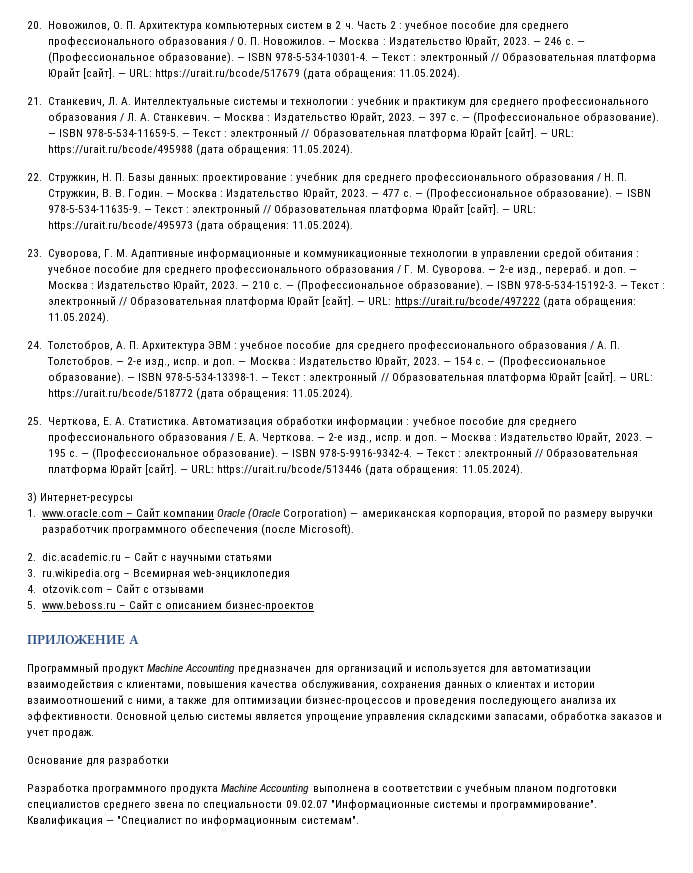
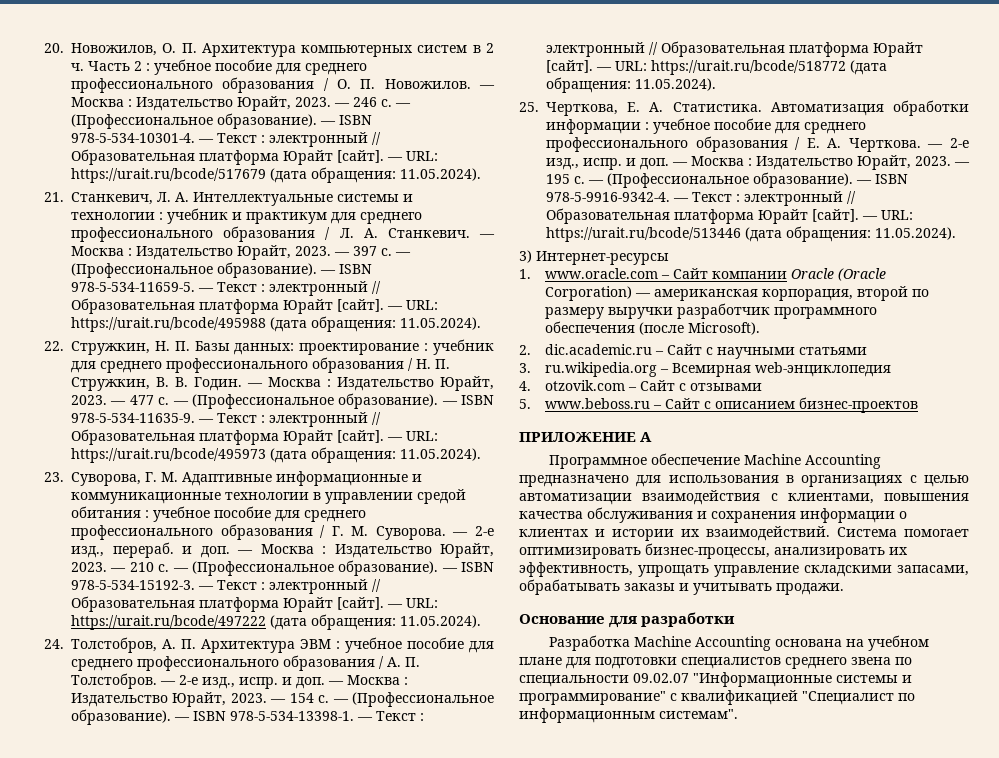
- Программный продукт Machine Accounting предназначен для организаций и используется для автоматизации взаимодействия с клиентами, повышения качества обслуживания, сохранения данных о клиентах и истории взаимоотношений с ними, а также для оптимизации бизнес-процессов и проведения последующего анализа их эффективности. Основной целью системы является упрощение управления складскими запасами, обработка заказов и учет продаж.
+ Программное обеспечение Machine Accounting предназначено для использования в организациях с целью автоматизации взаимодействия с клиентами, повышения качества обслуживания и сохранения информации о клиентах и истории их взаимодействий. Система помогает оптимизировать бизнес-процессы, анализировать их эффективность, упрощать управление складскими запасами, обрабатывать заказы и учитывать продажи.
  Основание для разработки
- Разработка программного продукта Machine Accounting выполнена в соответствии с учебным планом подготовки специалистов среднего звена по специальности 09.02.07 "Информационные системы и программирование". Квалификация — "Специалист по информационным системам".
+ Разработка Machine Accounting основана на учебном плане для подготовки специалистов среднего звена по специальности 09.02.07 "Информационные системы и программирование" с квалификацией "Специалист по информационным системам".

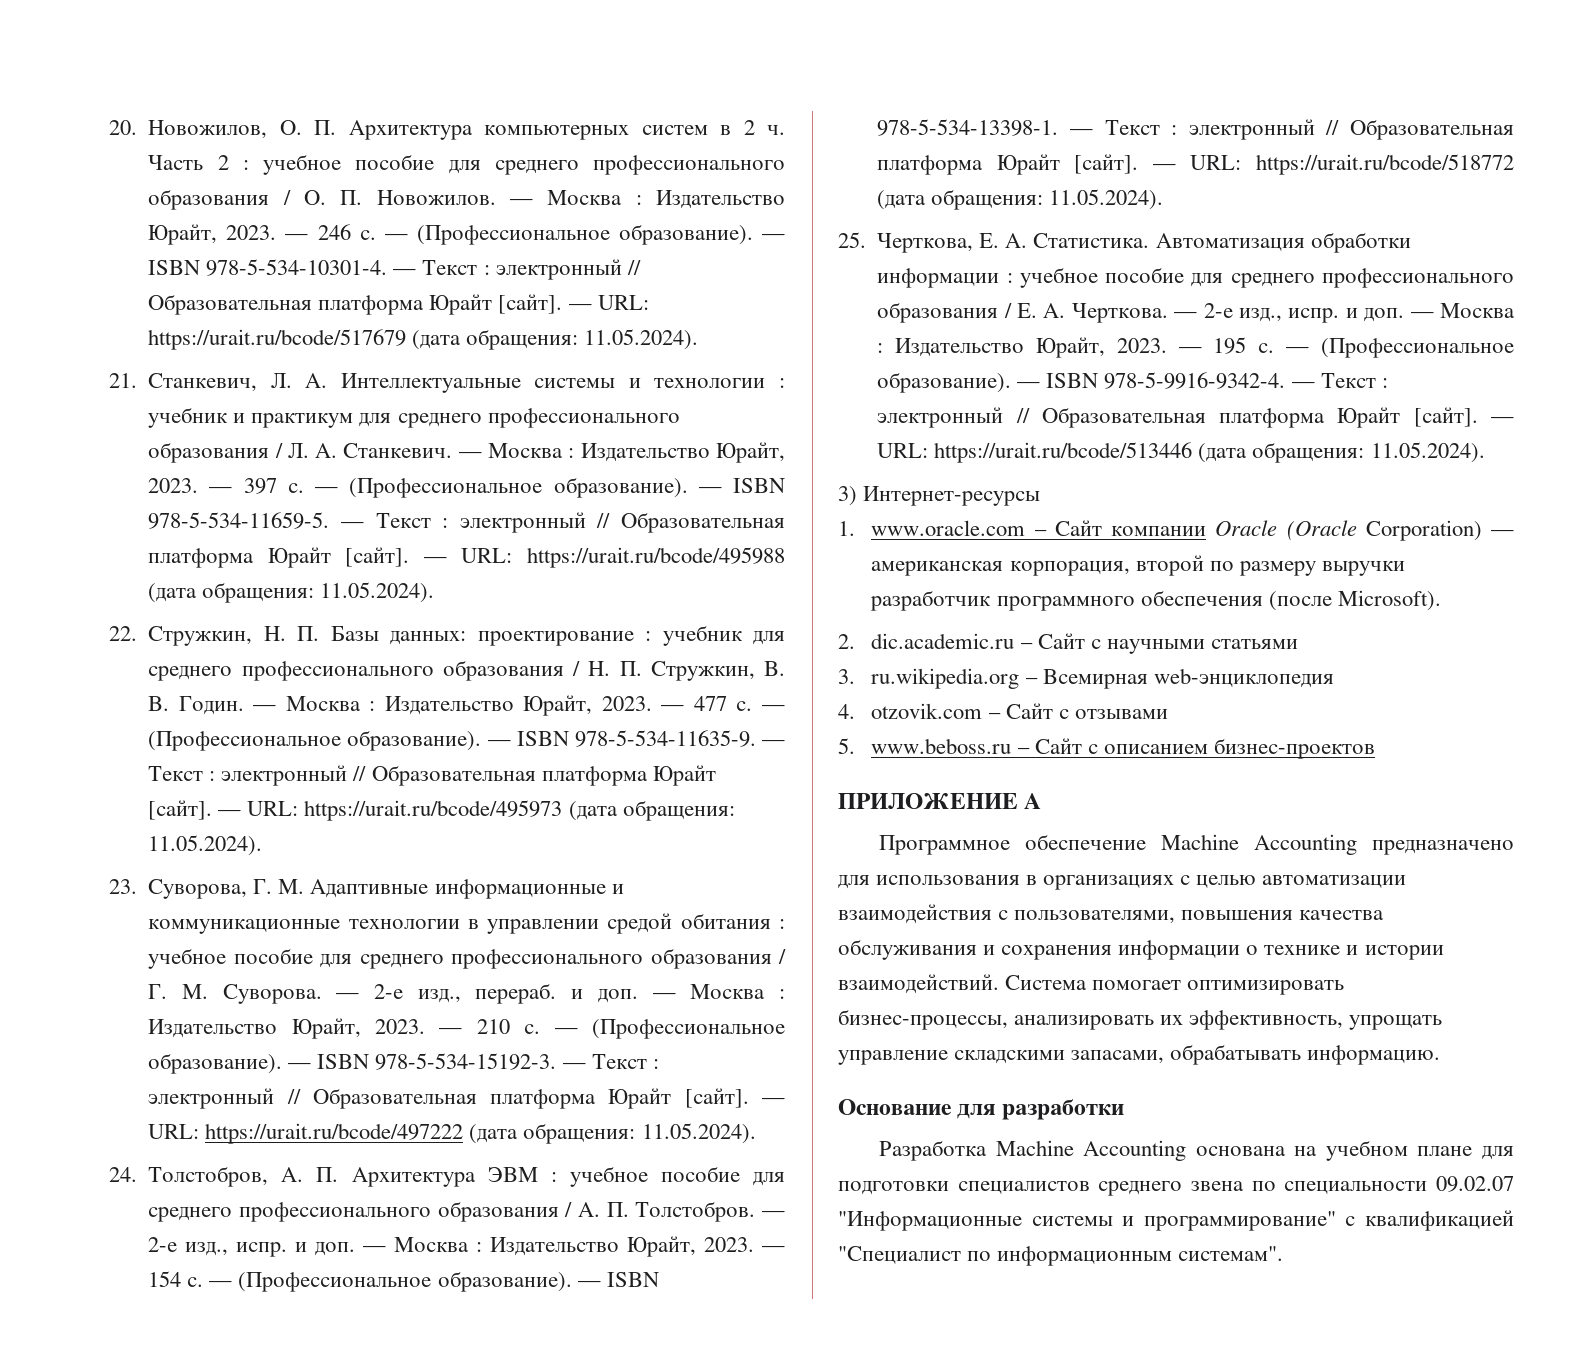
- Программное обеспечение Machine Accounting предназначено для использования в организациях с целью автоматизации взаимодействия с клиентами, повышения качества обслуживания и сохранения информации о клиентах и истории их взаимодействий.
+ Программное обеспечение Machine Accounting предназначено для использования в организациях с целью автоматизации взаимодействия с пользователями, повышения качества обслуживания и сохранения информации о технике и истории взаимодействий.
- Система помогает оптимизировать бизнес-процессы, анализировать их эффективность, упрощать управление складскими запасами, обрабатывать заказы и учитывать продажи.
+ Система помогает оптимизировать бизнес-процессы, анализировать их эффективность, упрощать управление складскими запасами, обрабатывать информацию.

